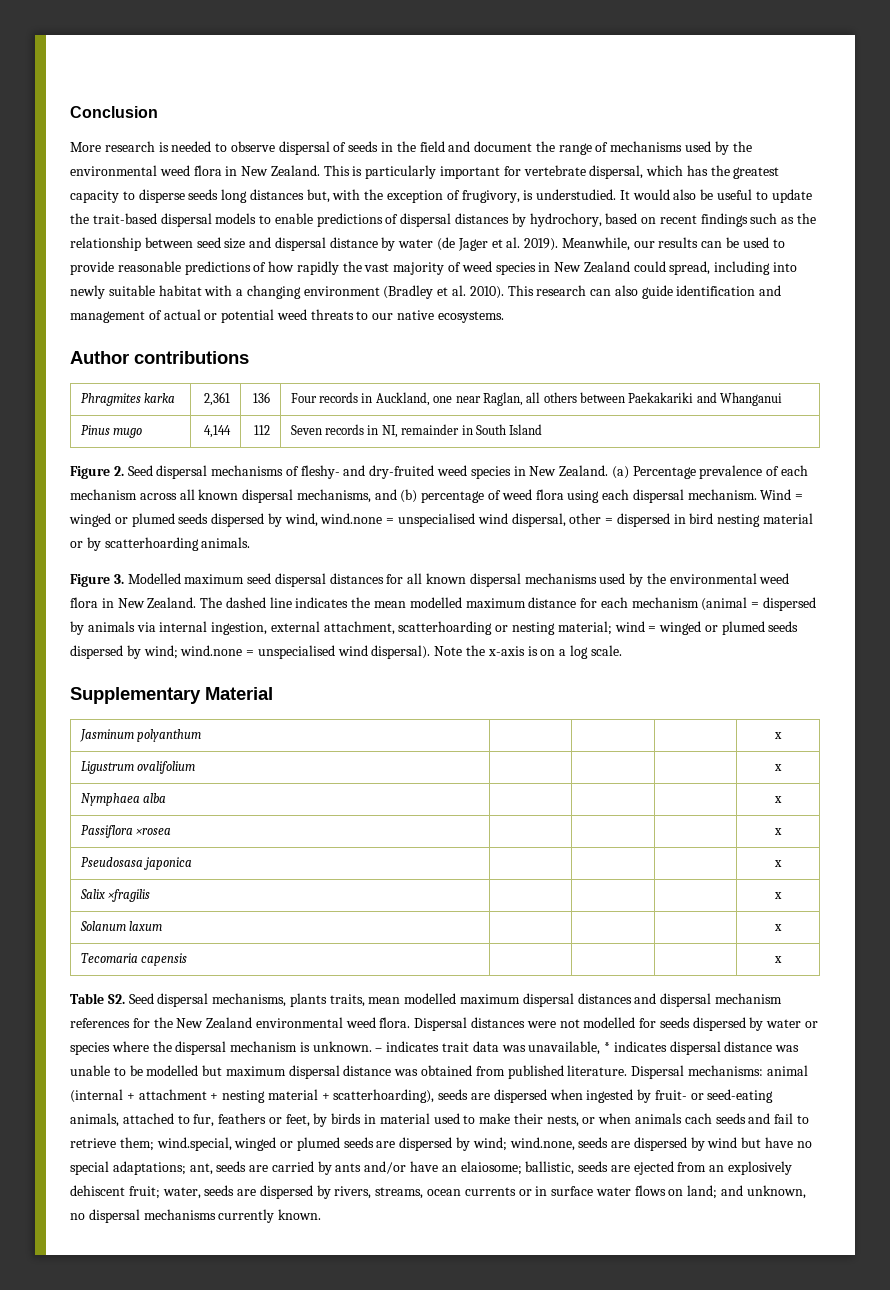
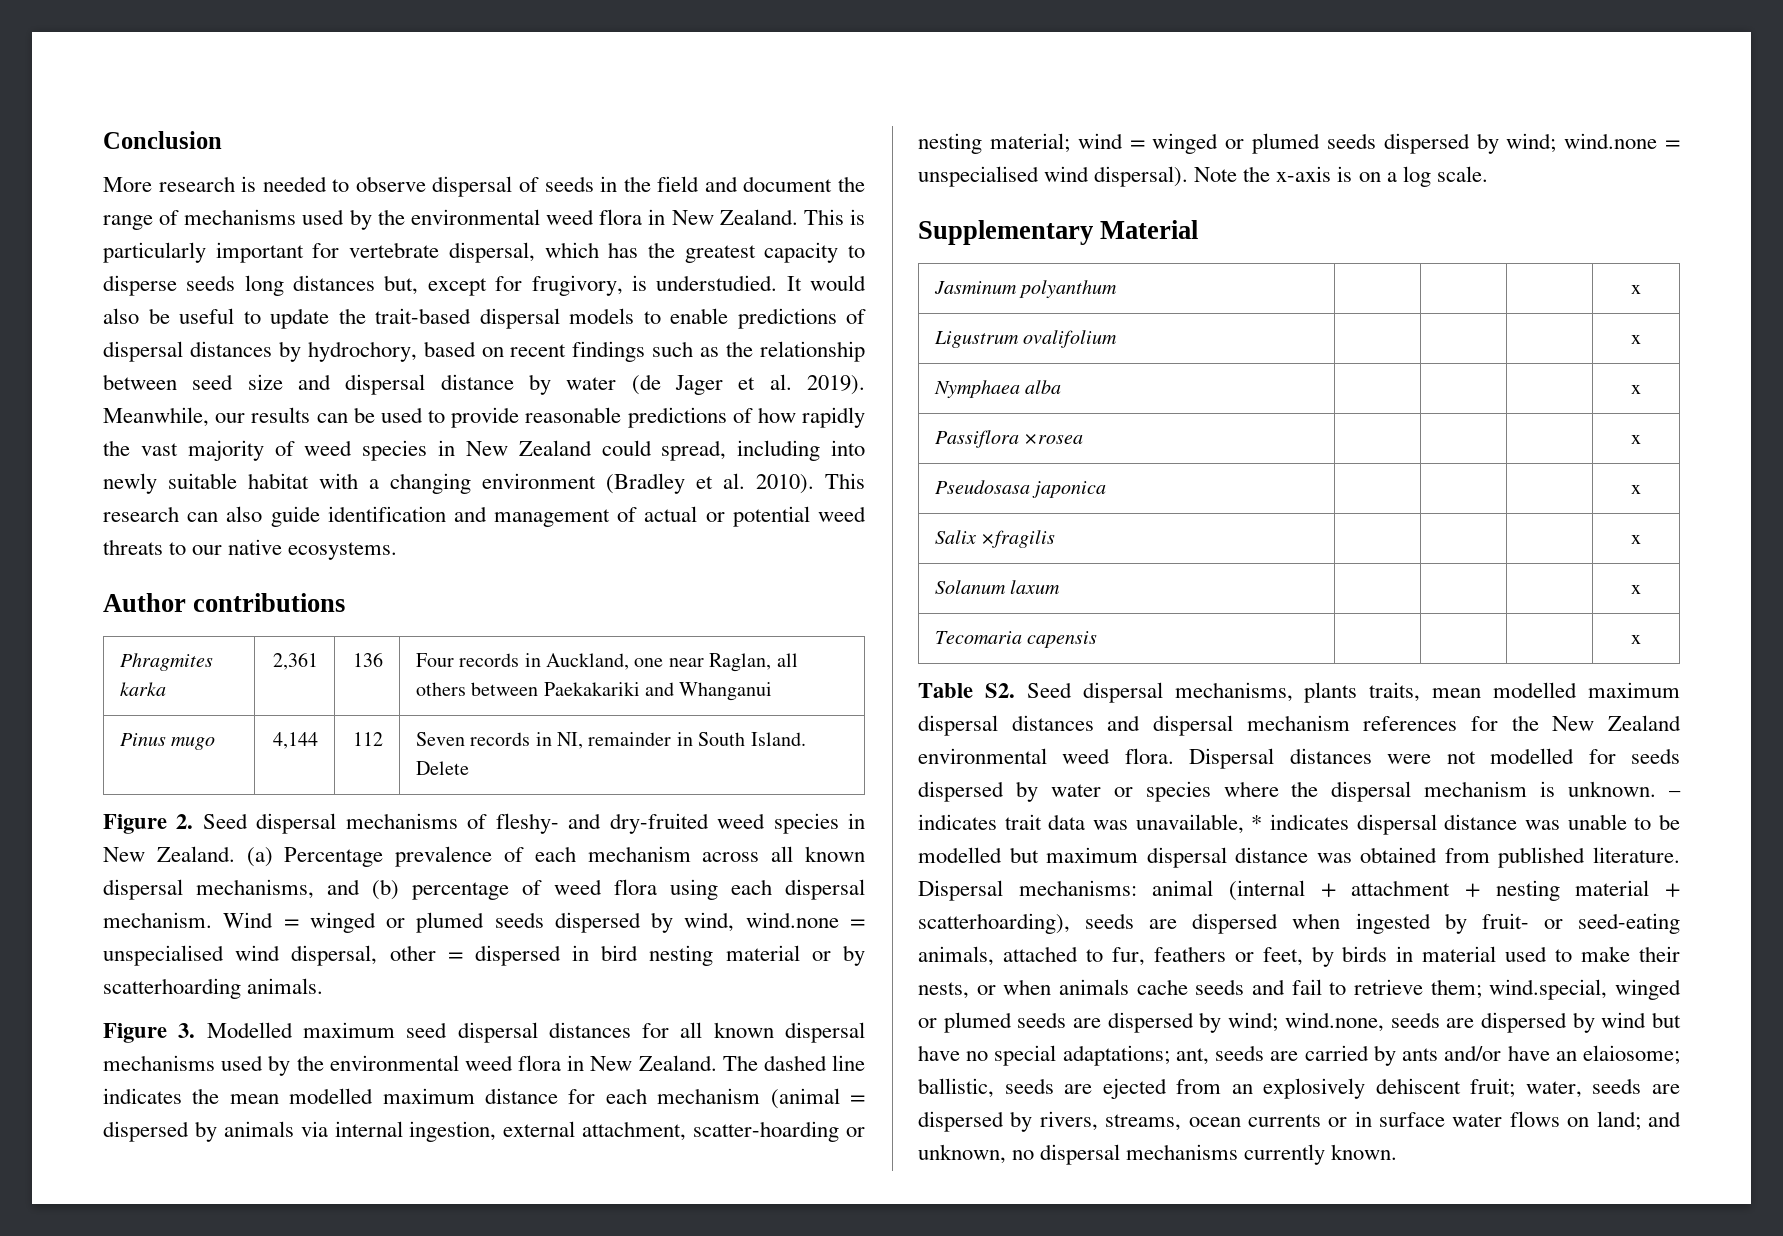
- This is particularly important for vertebrate dispersal, which has the greatest capacity to disperse seeds long distances but, with the exception of frugivory, is understudied.
+ This is particularly important for vertebrate dispersal, which has the greatest capacity to disperse seeds long distances but, except for frugivory, is understudied.
- Pinus mugo | 4,144 | 112 | Seven records in NI, remainder in South Island
+ Pinus mugo | 4,144 | 112 | Seven records in NI, remainder in South Island. Delete
- The dashed line indicates the mean modelled maximum distance for each mechanism (animal = dispersed by animals via internal ingestion, external attachment, scatterhoarding or nesting material; wind = winged or plumed seeds dispersed by wind; wind.none = unspecialised wind dispersal).
+ The dashed line indicates the mean modelled maximum distance for each mechanism (animal = dispersed by animals via internal ingestion, external attachment, scatter-hoarding or nesting material; wind = winged or plumed seeds dispersed by wind; wind.none = unspecialised wind dispersal).
- animal (internal + attachment + nesting material + scatterhoarding), seeds are dispersed when ingested by fruit- or seed-eating animals, attached to fur, feathers or feet, by birds in material used to make their nests, or when animals cach seeds and fail to retrieve them;
+ animal (internal + attachment + nesting material + scatterhoarding), seeds are dispersed when ingested by fruit- or seed-eating animals, attached to fur, feathers or feet, by birds in material used to make their nests, or when animals cache seeds and fail to retrieve them;

